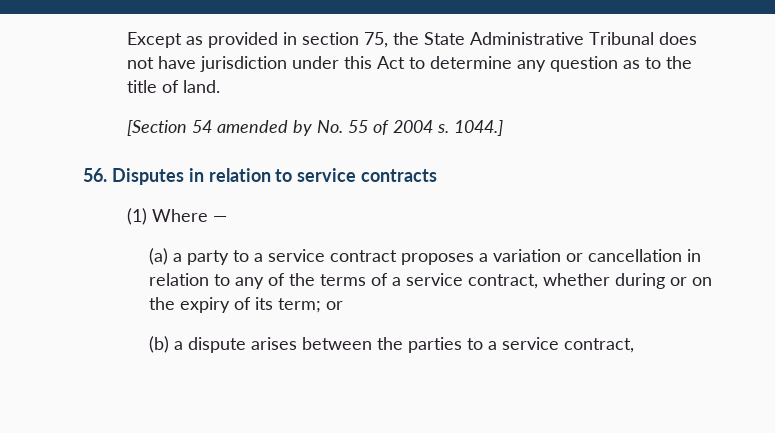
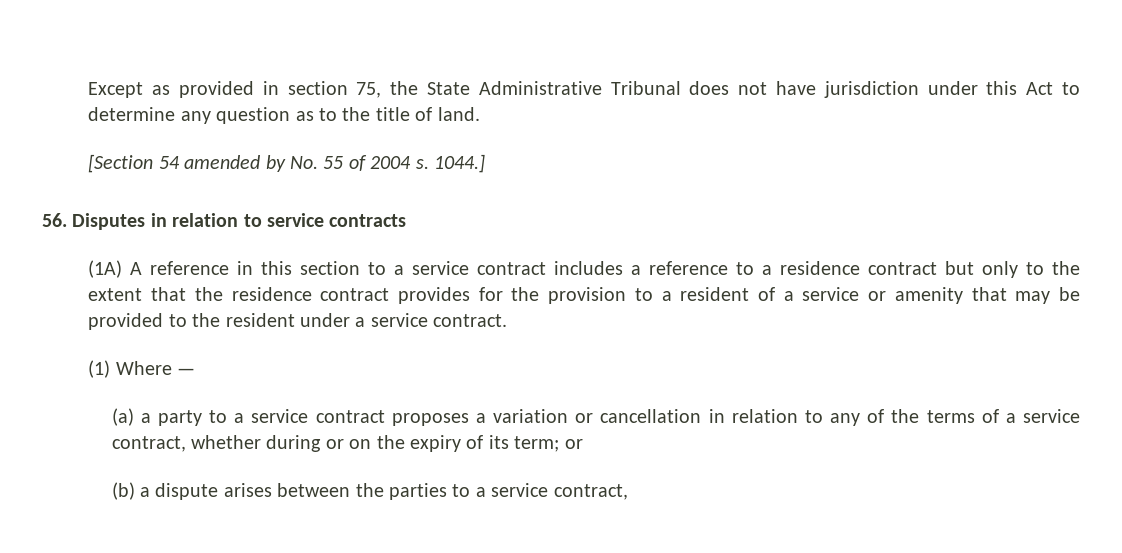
+ (1A) A reference in this section to a service contract includes a reference to a residence contract but only to the extent that the residence contract provides for the provision to a resident of a service or amenity that may be provided to the resident under a service contract.

